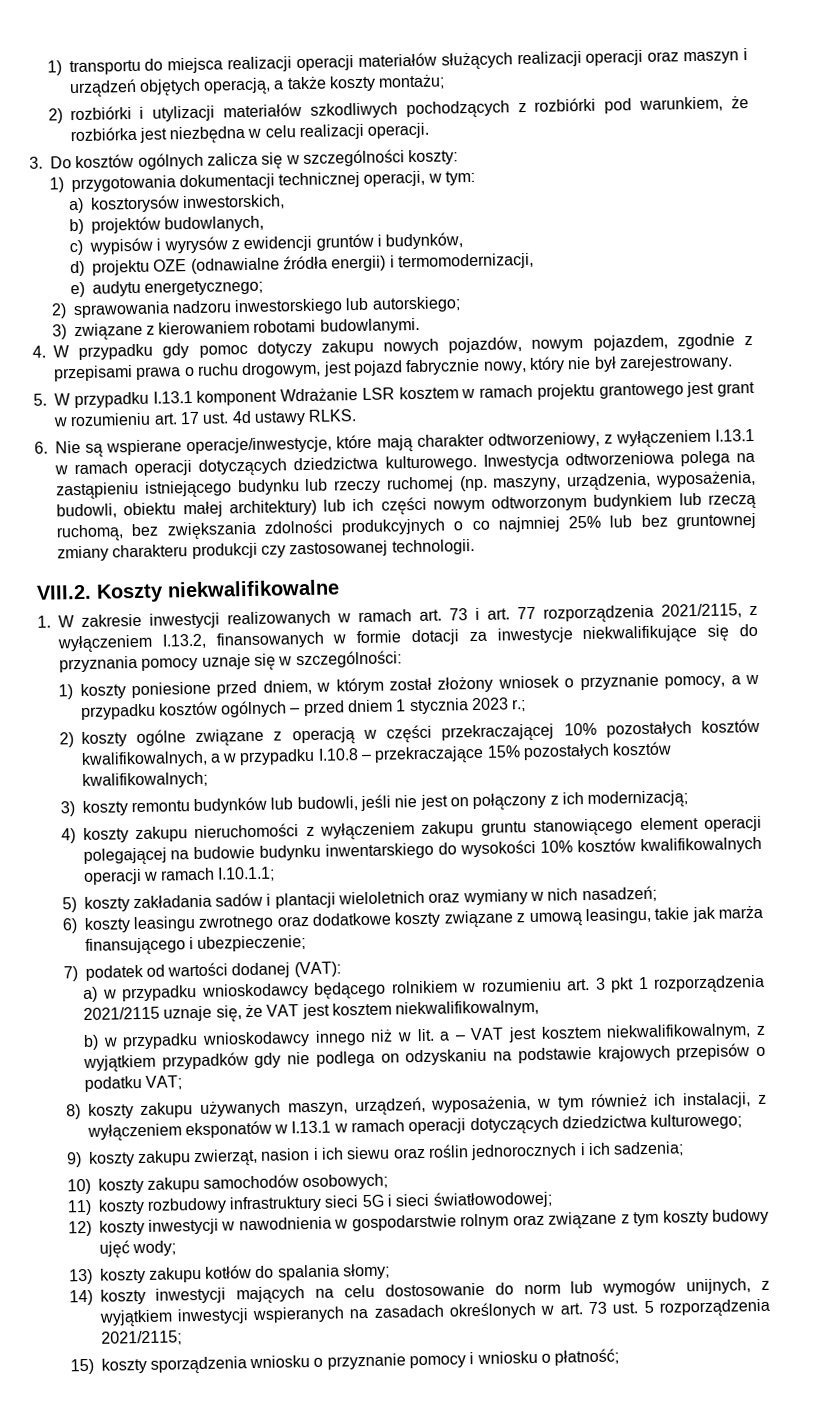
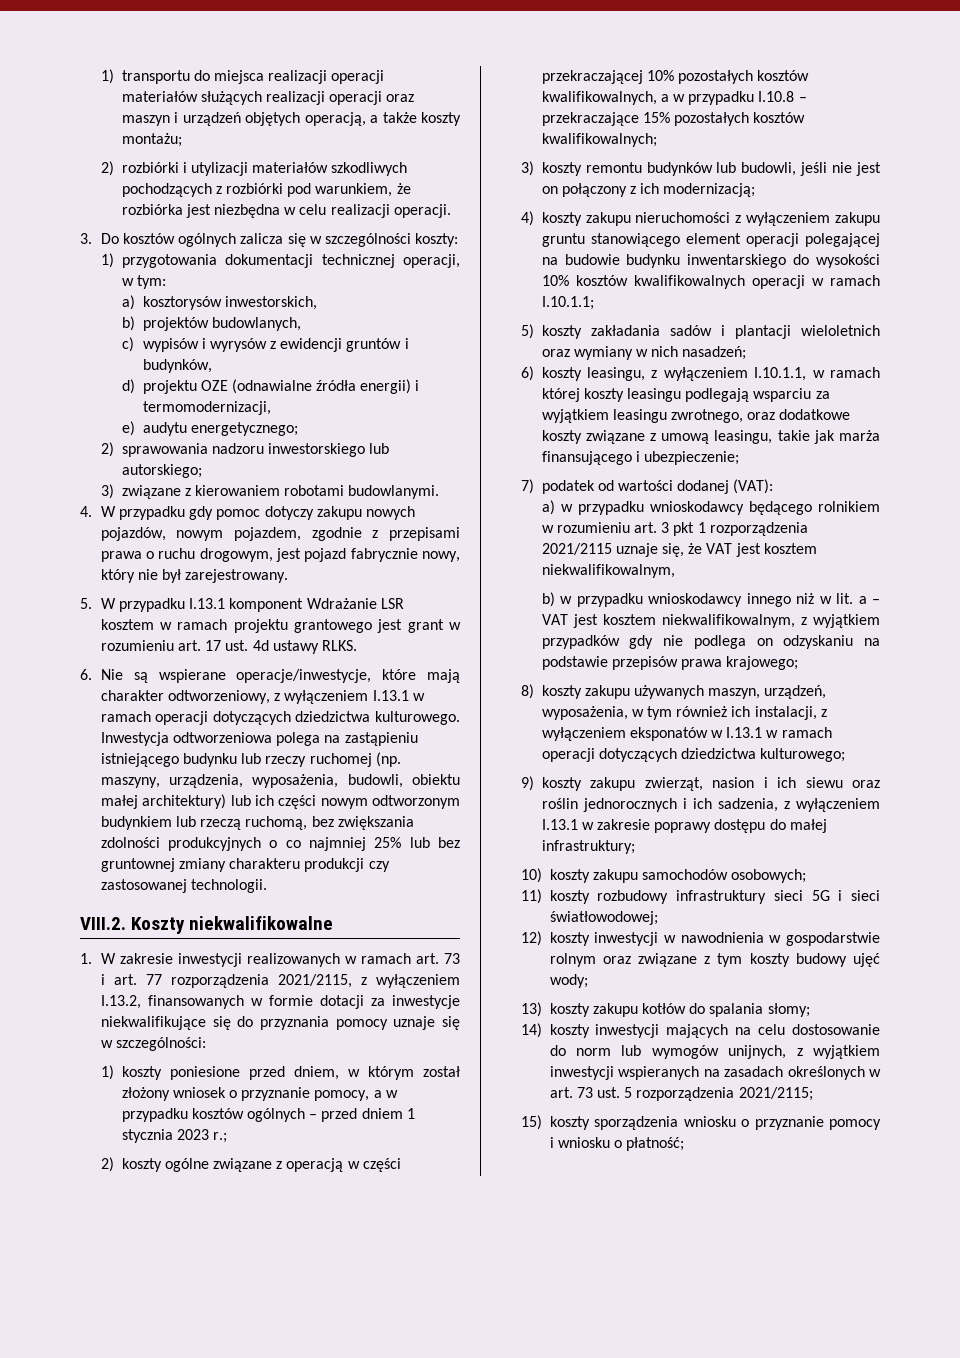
- 6) koszty leasingu zwrotnego oraz dodatkowe koszty związane z umową leasingu, takie jak marża finansującego i ubezpieczenie;
+ 6) koszty leasingu, z wyłączeniem I.10.1.1, w ramach której koszty leasingu podlegają wsparciu za wyjątkiem leasingu zwrotnego, oraz dodatkowe koszty związane z umową leasingu, takie jak marża finansującego i ubezpieczenie;
- b) w przypadku wnioskodawcy innego niż w lit. a – VAT jest kosztem niekwalifikowalnym, z wyjątkiem przypadków gdy nie podlega on odzyskaniu na podstawie krajowych przepisów o podatku VAT;
+ b) w przypadku wnioskodawcy innego niż w lit. a – VAT jest kosztem niekwalifikowalnym, z wyjątkiem przypadków gdy nie podlega on odzyskaniu na podstawie przepisów prawa krajowego;
- 9) koszty zakupu zwierząt, nasion i ich siewu oraz roślin jednorocznych i ich sadzenia;
+ 9) koszty zakupu zwierząt, nasion i ich siewu oraz roślin jednorocznych i ich sadzenia, z wyłączeniem I.13.1 w zakresie poprawy dostępu do małej infrastruktury;

